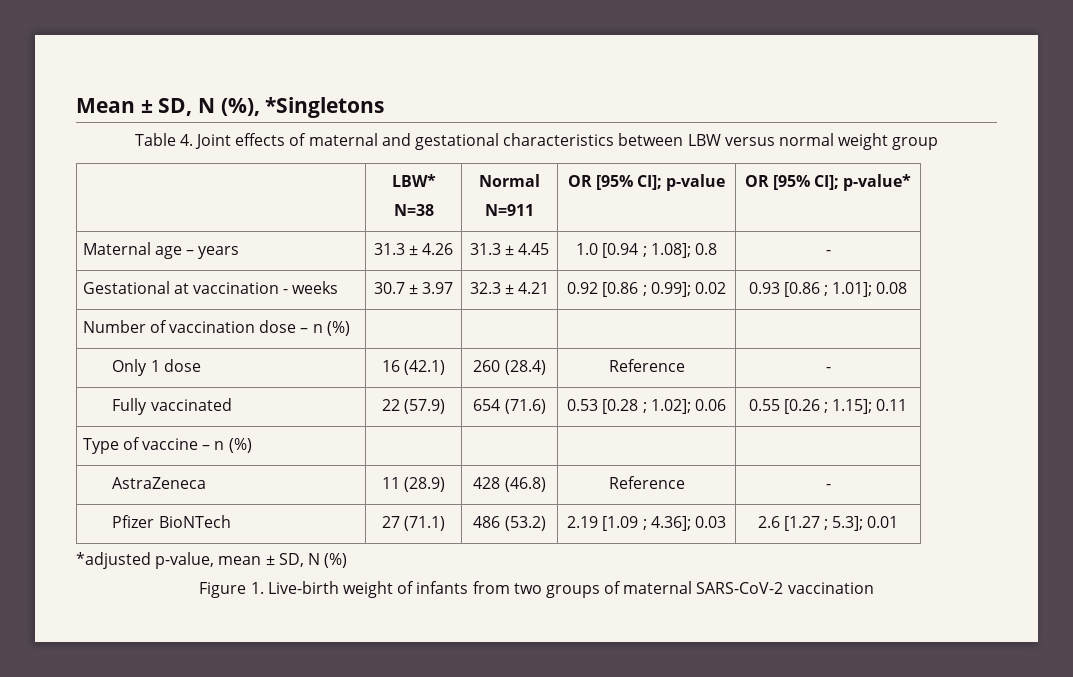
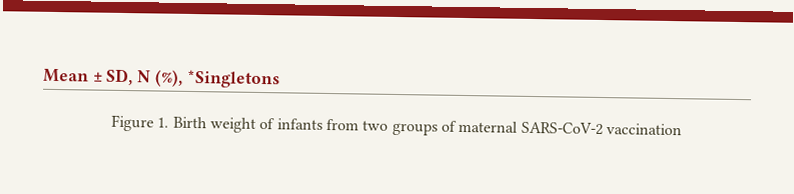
- Table 4. Joint effects of maternal and gestational characteristics between LBW versus normal weight group
- | LBW*
- N=38 | Normal
- N=911 | OR [95% CI]; p-value | OR [95% CI]; p-value*
- Maternal age – years | 31.3 ± 4.26 | 31.3 ± 4.45 | 1.0 [0.94 ; 1.08]; 0.8 | -
- Gestational at vaccination - weeks | 30.7 ± 3.97 | 32.3 ± 4.21 | 0.92 [0.86 ; 0.99]; 0.02 | 0.93 [0.86 ; 1.01]; 0.08
- Number of vaccination dose – n (%) | | | |
- Only 1 dose | 16 (42.1) | 260 (28.4) | Reference | -
- Fully vaccinated | 22 (57.9) | 654 (71.6) | 0.53 [0.28 ; 1.02]; 0.06 | 0.55 [0.26 ; 1.15]; 0.11
- Type of vaccine – n (%) | | | |
- AstraZeneca | 11 (28.9) | 428 (46.8) | Reference | -
- Pfizer BioNTech | 27 (71.1) | 486 (53.2) | 2.19 [1.09 ; 4.36]; 0.03 | 2.6 [1.27 ; 5.3]; 0.01
- *adjusted p-value, mean ± SD, N (%)
- Figure 1. Live-birth weight of infants from two groups of maternal SARS-CoV-2 vaccination
+ Figure 1. Birth weight of infants from two groups of maternal SARS-CoV-2 vaccination

